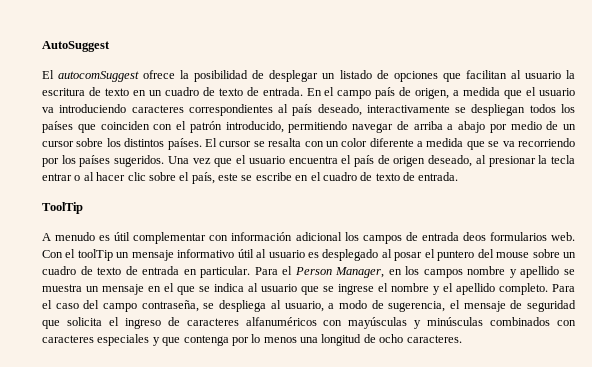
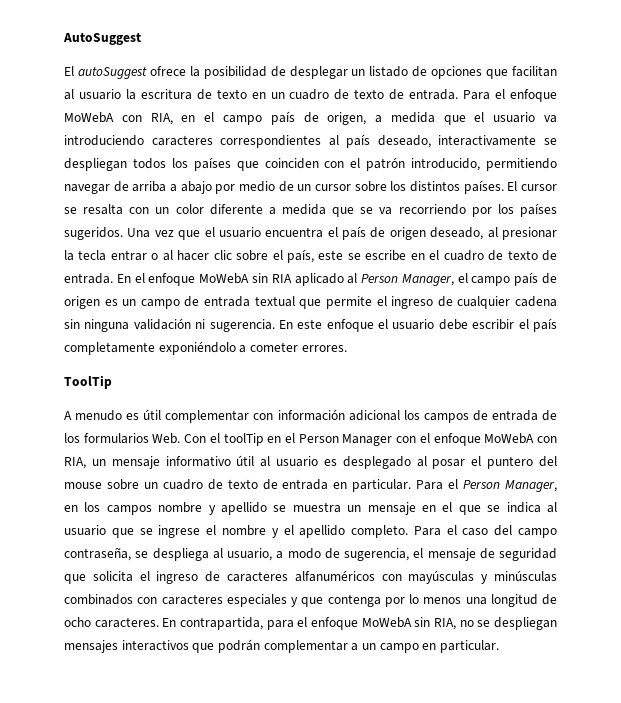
- El autocomSuggest ofrece la posibilidad de desplegar un listado de opciones que facilitan al usuario la escritura de texto en un cuadro de texto de entrada.
+ El autoSuggest ofrece la posibilidad de desplegar un listado de opciones que facilitan al usuario la escritura de texto en un cuadro de texto de entrada.
- En el campo país de origen, a medida que el usuario va introduciendo caracteres correspondientes al país deseado, interactivamente se despliegan todos los países que coinciden con el patrón introducido, permitiendo navegar de arriba a abajo por medio de un cursor sobre los distintos países.
+ Para el enfoque MoWebA con RIA, en el campo país de origen, a medida que el usuario va introduciendo caracteres correspondientes al país deseado, interactivamente se despliegan todos los países que coinciden con el patrón introducido, permitiendo navegar de arriba a abajo por medio de un cursor sobre los distintos países.
+ En el enfoque MoWebA sin RIA aplicado al Person Manager, el campo país de origen es un campo de entrada textual que permite el ingreso de cualquier cadena sin ninguna validación ni sugerencia. En este enfoque el usuario debe escribir el país completamente exponiéndolo a cometer errores.
- A menudo es útil complementar con información adicional los campos de entrada deos formularios web. Con el toolTip un mensaje informativo útil al usuario es desplegado al posar el puntero del mouse sobre un cuadro de texto de entrada en particular.
+ A menudo es útil complementar con información adicional los campos de entrada de los formularios Web. Con el toolTip en el Person Manager con el enfoque MoWebA con RIA, un mensaje informativo útil al usuario es desplegado al posar el puntero del mouse sobre un cuadro de texto de entrada en particular.
+ En contrapartida, para el enfoque MoWebA sin RIA, no se despliegan mensajes interactivos que podrán complementar a un campo en particular.

